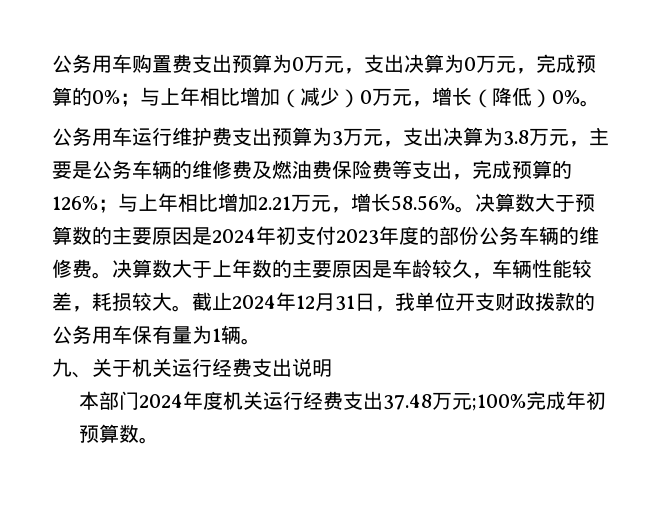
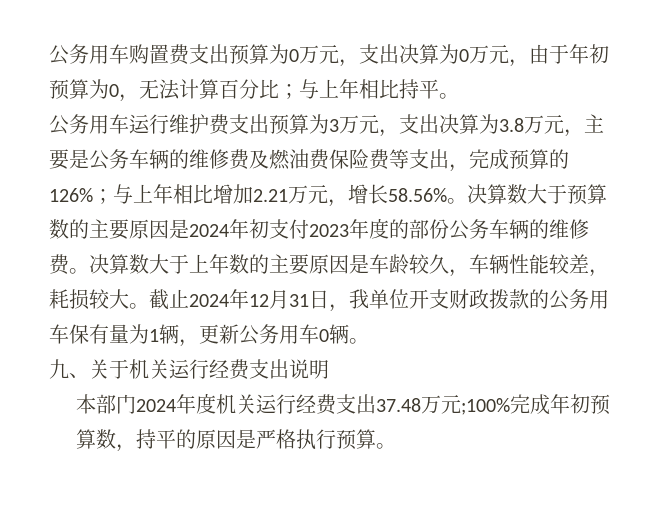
- 公务用车购置费支出预算为0万元，支出决算为0万元，完成预算的0%；与上年相比增加（减少）0万元，增长（降低）0%。
+ 公务用车购置费支出预算为0万元，支出决算为0万元，由于年初预算为0，无法计算百分比；与上年相比持平。
- 截止2024年12月31日，我单位开支财政拨款的公务用车保有量为1辆。
+ 截止2024年12月31日，我单位开支财政拨款的公务用车保有量为1辆，更新公务用车0辆。
- 本部门2024年度机关运行经费支出37.48万元;100%完成年初预算数。
+ 本部门2024年度机关运行经费支出37.48万元;100%完成年初预算数，持平的原因是严格执行预算。

